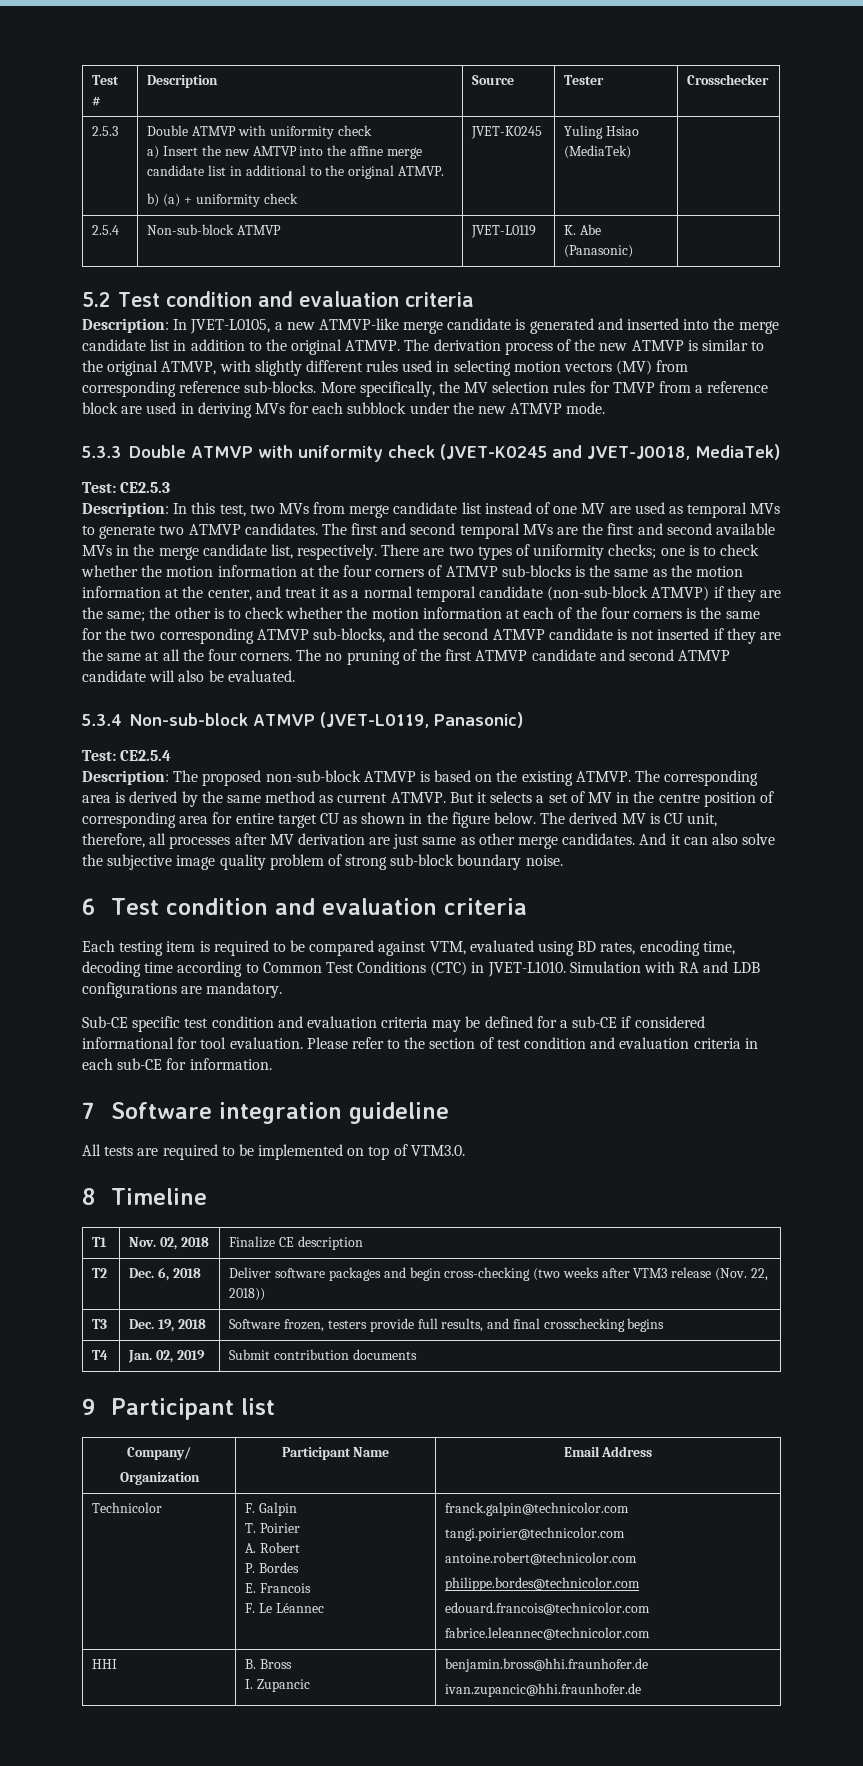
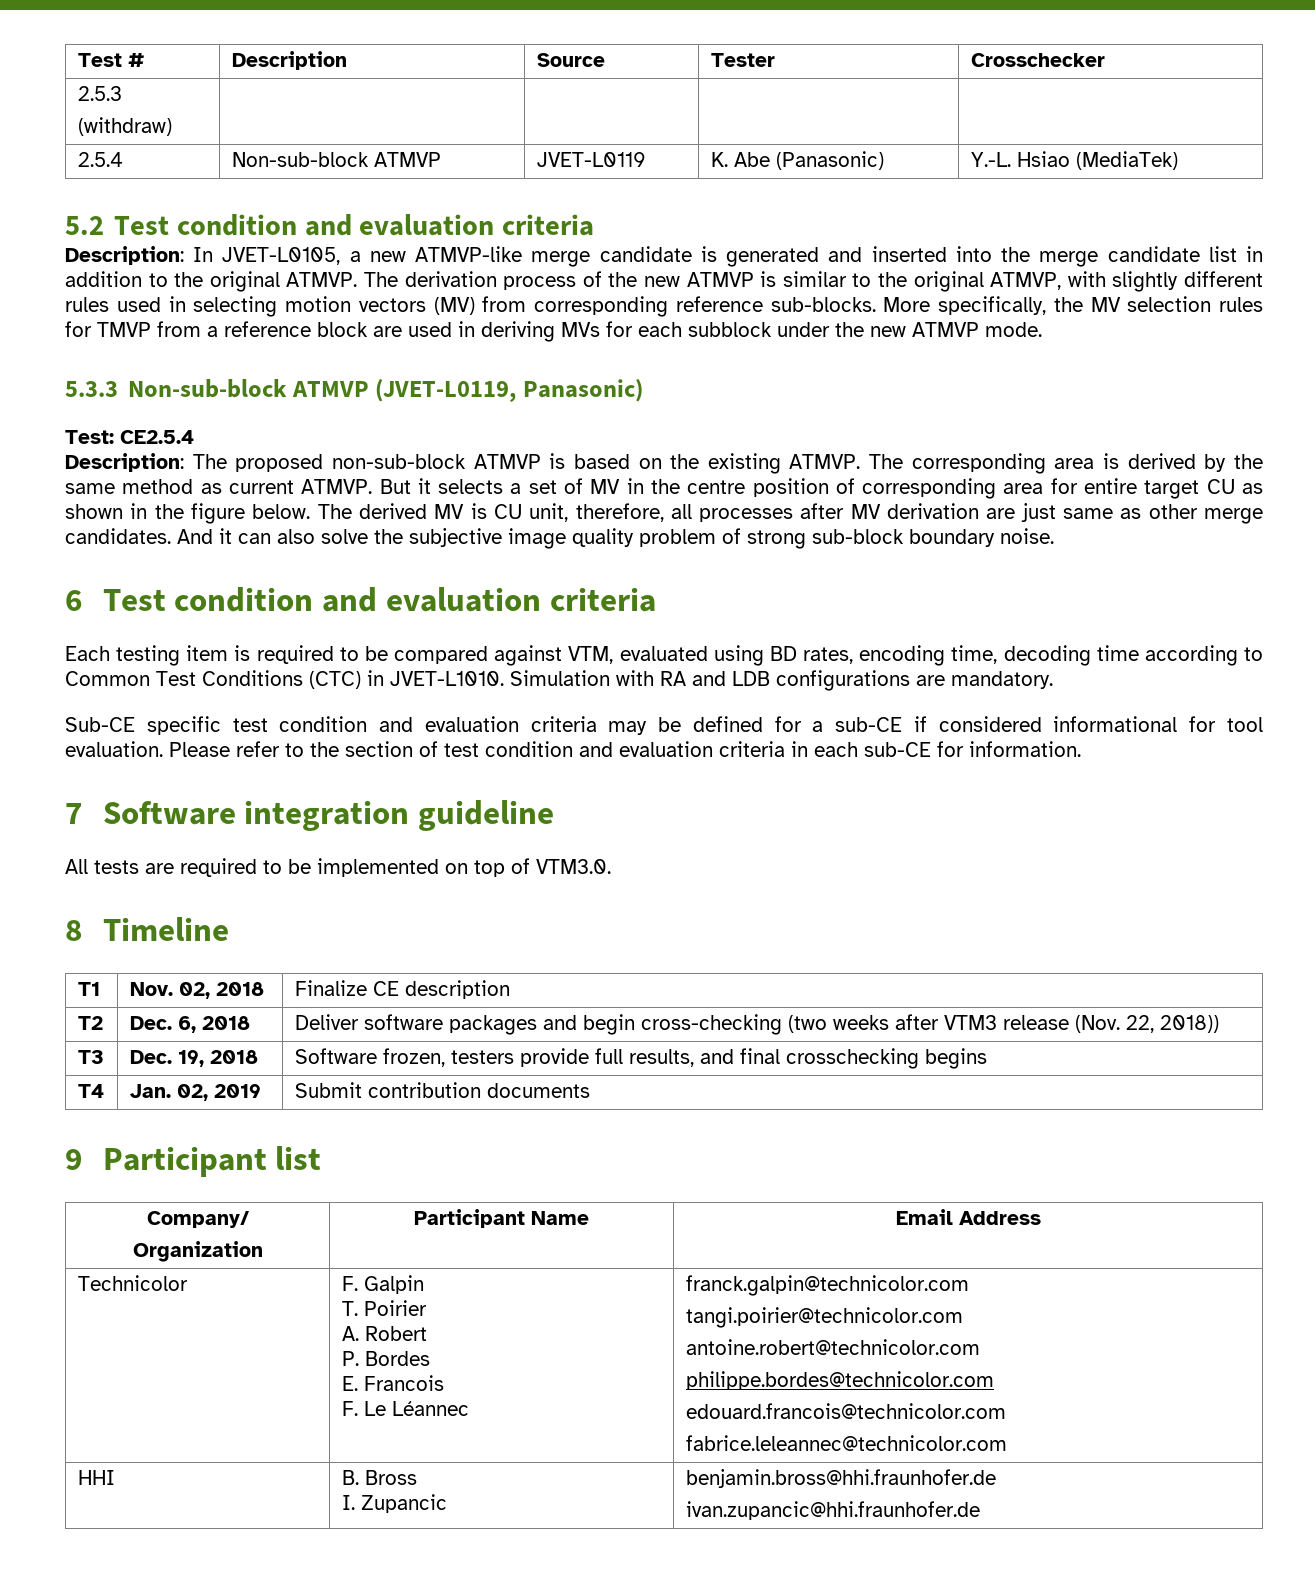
- 2.5.3 | Double ATMVP with uniformity check
- a) Insert the new AMTVP into the affine merge candidate list in additional to the original ATMVP.
- b) (a) + uniformity check | JVET-K0245 | Yuling Hsiao (MediaTek) |
+ 2.5.3
+ (withdraw) | | | |
- 2.5.4 | Non-sub-block ATMVP | JVET-L0119 | K. Abe (Panasonic) |
+ 2.5.4 | Non-sub-block ATMVP | JVET-L0119 | K. Abe (Panasonic) | Y.-L. Hsiao (MediaTek)
- 5.3.3 Double ATMVP with uniformity check (JVET-K0245 and JVET-J0018, MediaTek)
- Test: CE2.5.3
- Description: In this test, two MVs from merge candidate list instead of one MV are used as temporal MVs to generate two ATMVP candidates. The first and second temporal MVs are the first and second available MVs in the merge candidate list, respectively. There are two types of uniformity checks; one is to check whether the motion information at the four corners of ATMVP sub-blocks is the same as the motion information at the center, and treat it as a normal temporal candidate (non-sub-block ATMVP) if they are the same; the other is to check whether the motion information at each of the four corners is the same for the two corresponding ATMVP sub-blocks, and the second ATMVP candidate is not inserted if they are the same at all the four corners. The no pruning of the first ATMVP candidate and second ATMVP candidate will also be evaluated.
- 5.3.4 Non-sub-block ATMVP (JVET-L0119, Panasonic)
+ 5.3.3 Non-sub-block ATMVP (JVET-L0119, Panasonic)

